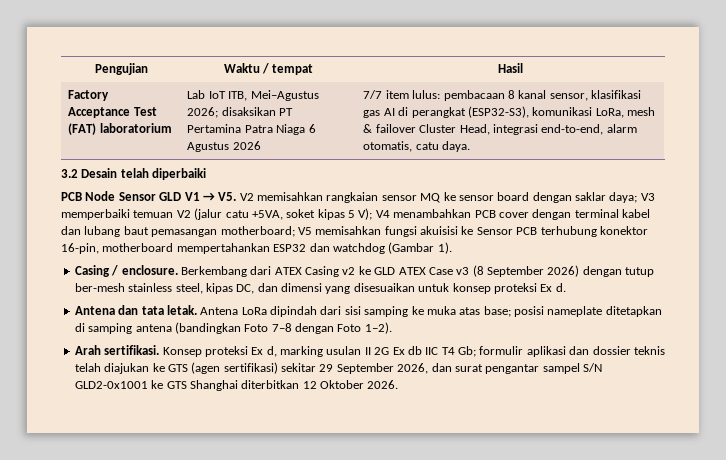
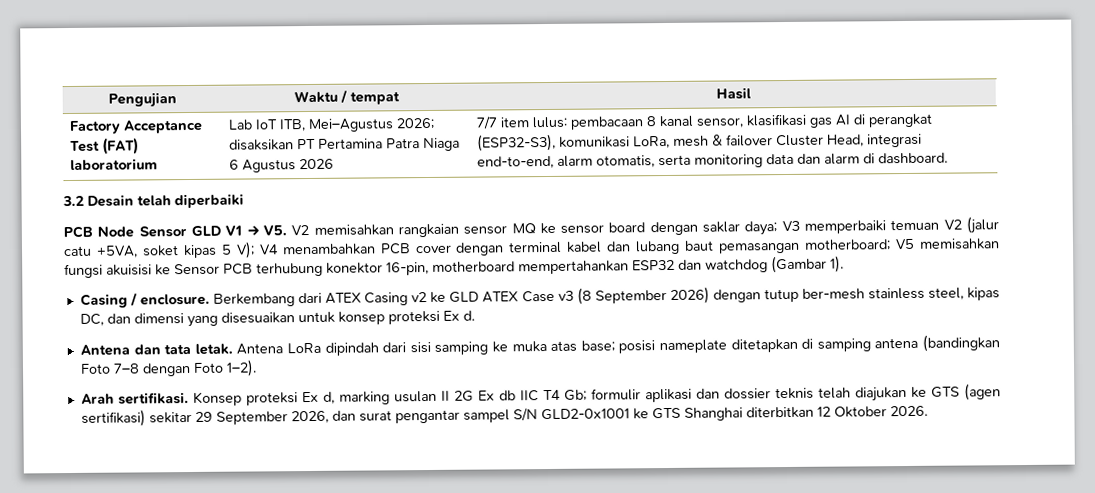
- 7/7 item lulus: pembacaan 8 kanal sensor, klasifikasi gas AI di perangkat (ESP32-S3), komunikasi LoRa, mesh & failover Cluster Head, integrasi end-to-end, alarm otomatis, catu daya.
+ 7/7 item lulus: pembacaan 8 kanal sensor, klasifikasi gas AI di perangkat (ESP32-S3), komunikasi LoRa, mesh & failover Cluster Head, integrasi end-to-end, alarm otomatis, serta monitoring data dan alarm di dashboard.

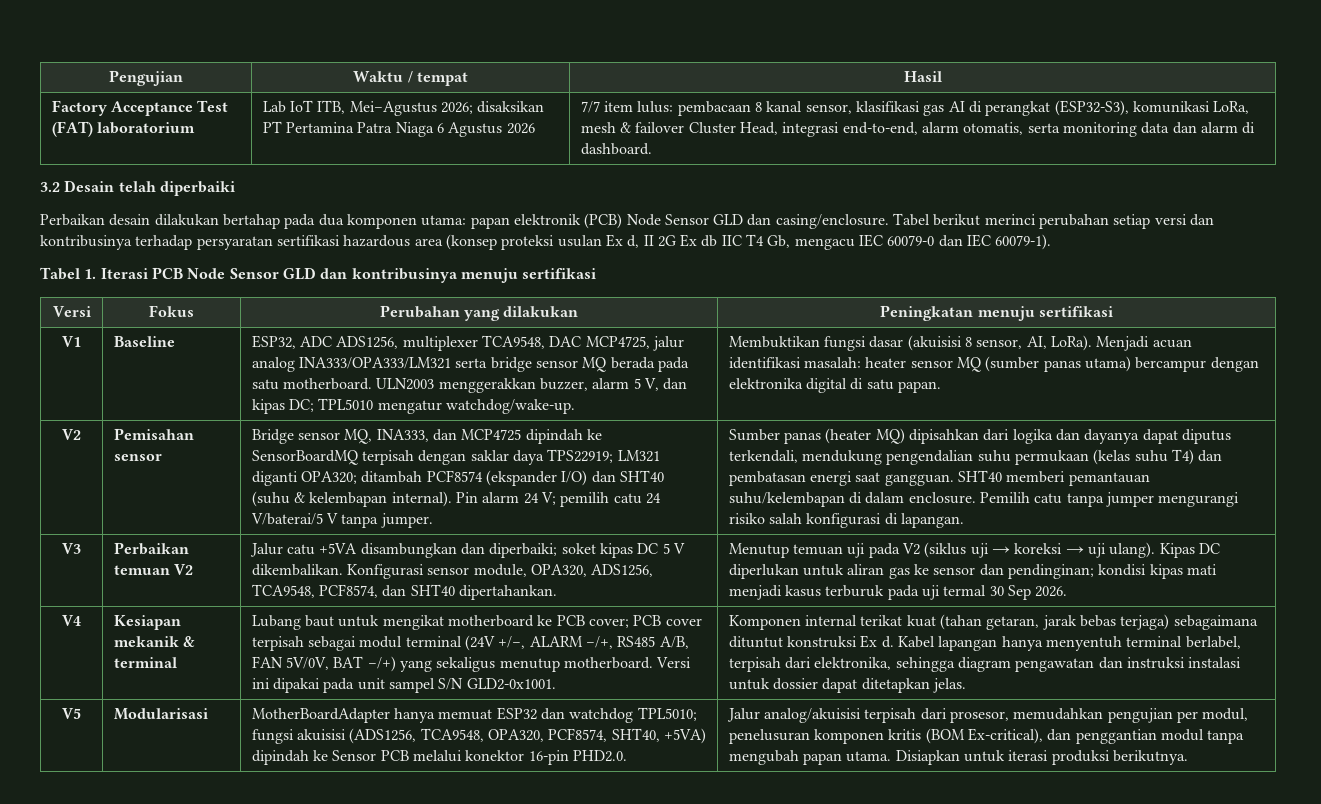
- PCB Node Sensor GLD V1 → V5. V2 memisahkan rangkaian sensor MQ ke sensor board dengan saklar daya; V3 memperbaiki temuan V2 (jalur catu +5VA, soket kipas 5 V); V4 menambahkan PCB cover dengan terminal kabel dan lubang baut pemasangan motherboard; V5 memisahkan fungsi akuisisi ke Sensor PCB terhubung konektor 16-pin, motherboard mempertahankan ESP32 dan watchdog (Gambar 1).
- Casing / enclosure. Berkembang dari ATEX Casing v2 ke GLD ATEX Case v3 (8 September 2026) dengan tutup ber-mesh stainless steel, kipas DC, dan dimensi yang disesuaikan untuk konsep proteksi Ex d.
- Antena dan tata letak. Antena LoRa dipindah dari sisi samping ke muka atas base; posisi nameplate ditetapkan di samping antena (bandingkan Foto 7–8 dengan Foto 1–2).
- Arah sertifikasi. Konsep proteksi Ex d, marking usulan II 2G Ex db IIC T4 Gb; formulir aplikasi dan dossier teknis telah diajukan ke GTS (agen sertifikasi) sekitar 29 September 2026, dan surat pengantar sampel S/N GLD2-0x1001 ke GTS Shanghai diterbitkan 12 Oktober 2026.
+ Perbaikan desain dilakukan bertahap pada dua komponen utama: papan elektronik (PCB) Node Sensor GLD dan casing/enclosure. Tabel berikut merinci perubahan setiap versi dan kontribusinya terhadap persyaratan sertifikasi hazardous area (konsep proteksi usulan Ex d, II 2G Ex db IIC T4 Gb, mengacu IEC 60079-0 dan IEC 60079-1).
+ Tabel 1. Iterasi PCB Node Sensor GLD dan kontribusinya menuju sertifikasi
+ Versi | Fokus | Perubahan yang dilakukan | Peningkatan menuju sertifikasi
+ V1 | Baseline | ESP32, ADC ADS1256, multiplexer TCA9548, DAC MCP4725, jalur analog INA333/OPA333/LM321 serta bridge sensor MQ berada pada satu motherboard. ULN2003 menggerakkan buzzer, alarm 5 V, dan kipas DC; TPL5010 mengatur watchdog/wake-up. | Membuktikan fungsi dasar (akuisisi 8 sensor, AI, LoRa). Menjadi acuan identifikasi masalah: heater sensor MQ (sumber panas utama) bercampur dengan elektronika digital di satu papan.
+ V2 | Pemisahan sensor | Bridge sensor MQ, INA333, dan MCP4725 dipindah ke SensorBoardMQ terpisah dengan saklar daya TPS22919; LM321 diganti OPA320; ditambah PCF8574 (ekspander I/O) dan SHT40 (suhu & kelembapan internal). Pin alarm 24 V; pemilih catu 24 V/baterai/5 V tanpa jumper. | Sumber panas (heater MQ) dipisahkan dari logika dan dayanya dapat diputus terkendali, mendukung pengendalian suhu permukaan (kelas suhu T4) dan pembatasan energi saat gangguan. SHT40 memberi pemantauan suhu/kelembapan di dalam enclosure. Pemilih catu tanpa jumper mengurangi risiko salah konfigurasi di lapangan.
+ V3 | Perbaikan temuan V2 | Jalur catu +5VA disambungkan dan diperbaiki; soket kipas DC 5 V dikembalikan. Konfigurasi sensor module, OPA320, ADS1256, TCA9548, PCF8574, dan SHT40 dipertahankan. | Menutup temuan uji pada V2 (siklus uji → koreksi → uji ulang). Kipas DC diperlukan untuk aliran gas ke sensor dan pendinginan; kondisi kipas mati menjadi kasus terburuk pada uji termal 30 Sep 2026.
+ V4 | Kesiapan mekanik & terminal | Lubang baut untuk mengikat motherboard ke PCB cover; PCB cover terpisah sebagai modul terminal (24V +/−, ALARM −/+, RS485 A/B, FAN 5V/0V, BAT −/+) yang sekaligus menutup motherboard. Versi ini dipakai pada unit sampel S/N GLD2-0x1001. | Komponen internal terikat kuat (tahan getaran, jarak bebas terjaga) sebagaimana dituntut konstruksi Ex d. Kabel lapangan hanya menyentuh terminal berlabel, terpisah dari elektronika, sehingga diagram pengawatan dan instruksi instalasi untuk dossier dapat ditetapkan jelas.
+ V5 | Modularisasi | MotherBoardAdapter hanya memuat ESP32 dan watchdog TPL5010; fungsi akuisisi (ADS1256, TCA9548, OPA320, PCF8574, SHT40, +5VA) dipindah ke Sensor PCB melalui konektor 16-pin PHD2.0. | Jalur analog/akuisisi terpisah dari prosesor, memudahkan pengujian per modul, penelusuran komponen kritis (BOM Ex-critical), dan penggantian modul tanpa mengubah papan utama. Disiapkan untuk iterasi produksi berikutnya.

